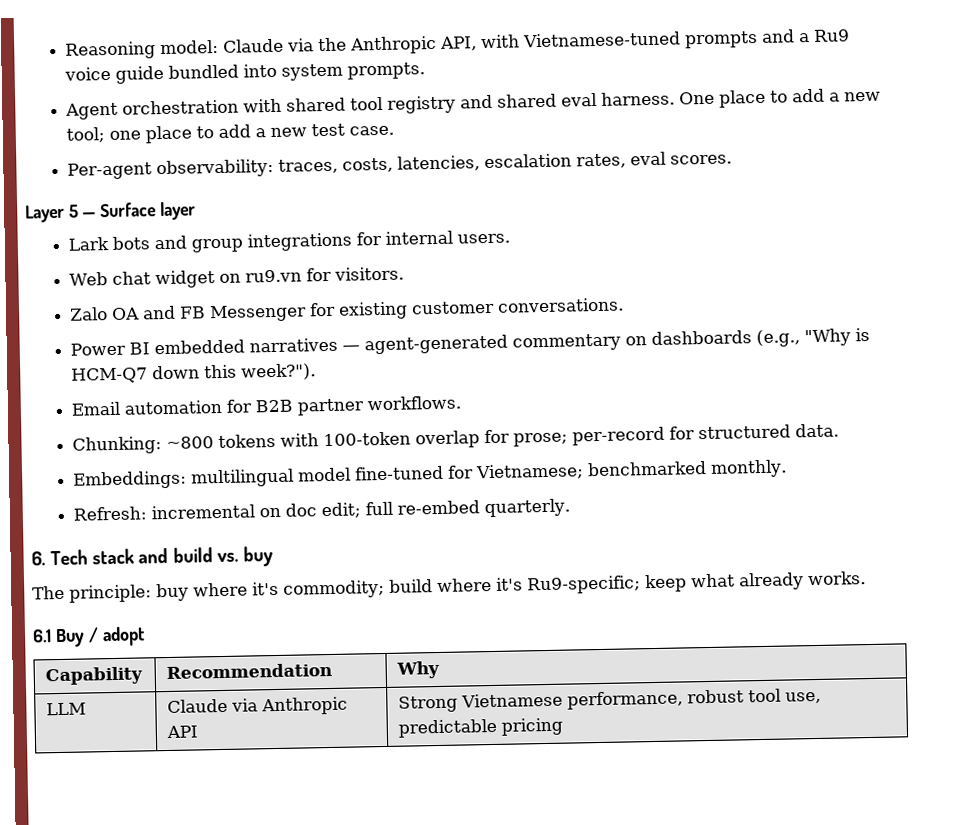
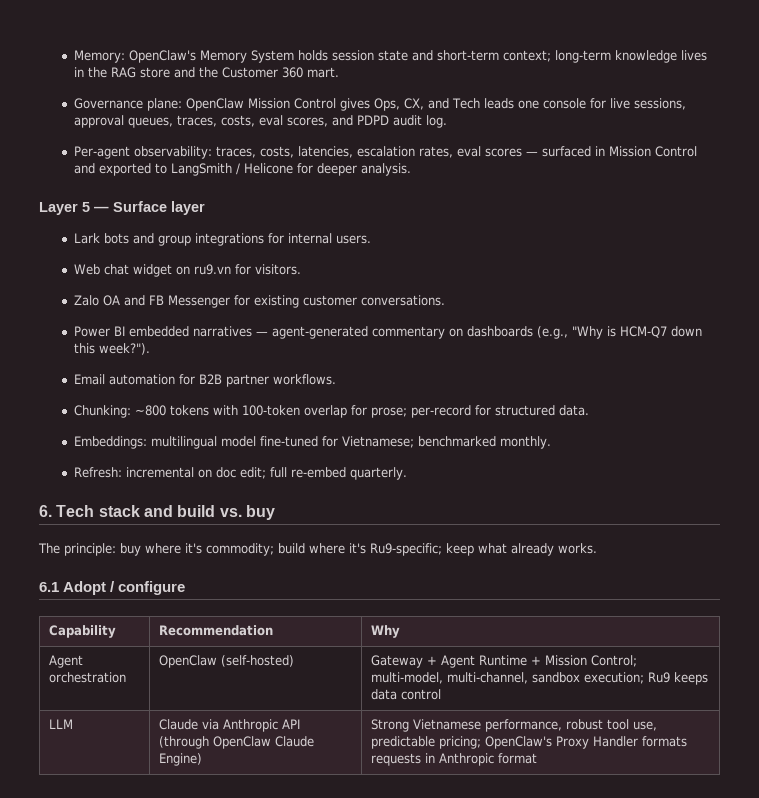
- Reasoning model: Claude via the Anthropic API, with Vietnamese-tuned prompts and a Ru9 voice guide bundled into system prompts.
- Agent orchestration with shared tool registry and shared eval harness. One place to add a new tool; one place to add a new test case.
+ Memory: OpenClaw's Memory System holds session state and short-term context; long-term knowledge lives in the RAG store and the Customer 360 mart.
+ Governance plane: OpenClaw Mission Control gives Ops, CX, and Tech leads one console for live sessions, approval queues, traces, costs, eval scores, and PDPD audit log.
- Per-agent observability: traces, costs, latencies, escalation rates, eval scores.
+ Per-agent observability: traces, costs, latencies, escalation rates, eval scores — surfaced in Mission Control and exported to LangSmith / Helicone for deeper analysis.
- 6.1 Buy / adopt
+ 6.1 Adopt / configure
+ Agent orchestration | OpenClaw (self-hosted) | Gateway + Agent Runtime + Mission Control; multi-model, multi-channel, sandbox execution; Ru9 keeps data control
- LLM | Claude via Anthropic API | Strong Vietnamese performance, robust tool use, predictable pricing
+ LLM | Claude via Anthropic API (through OpenClaw Claude Engine) | Strong Vietnamese performance, robust tool use, predictable pricing; OpenClaw's Proxy Handler formats requests in Anthropic format

